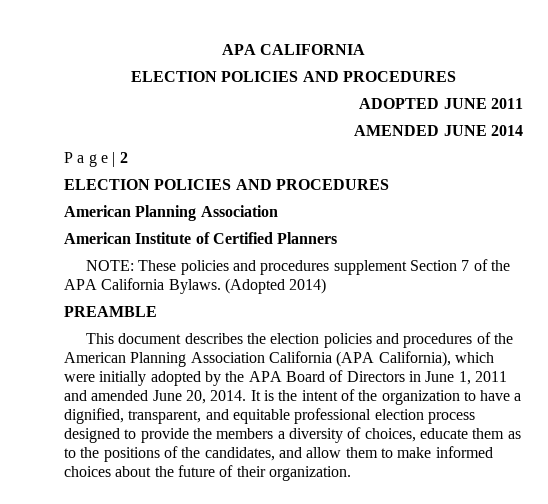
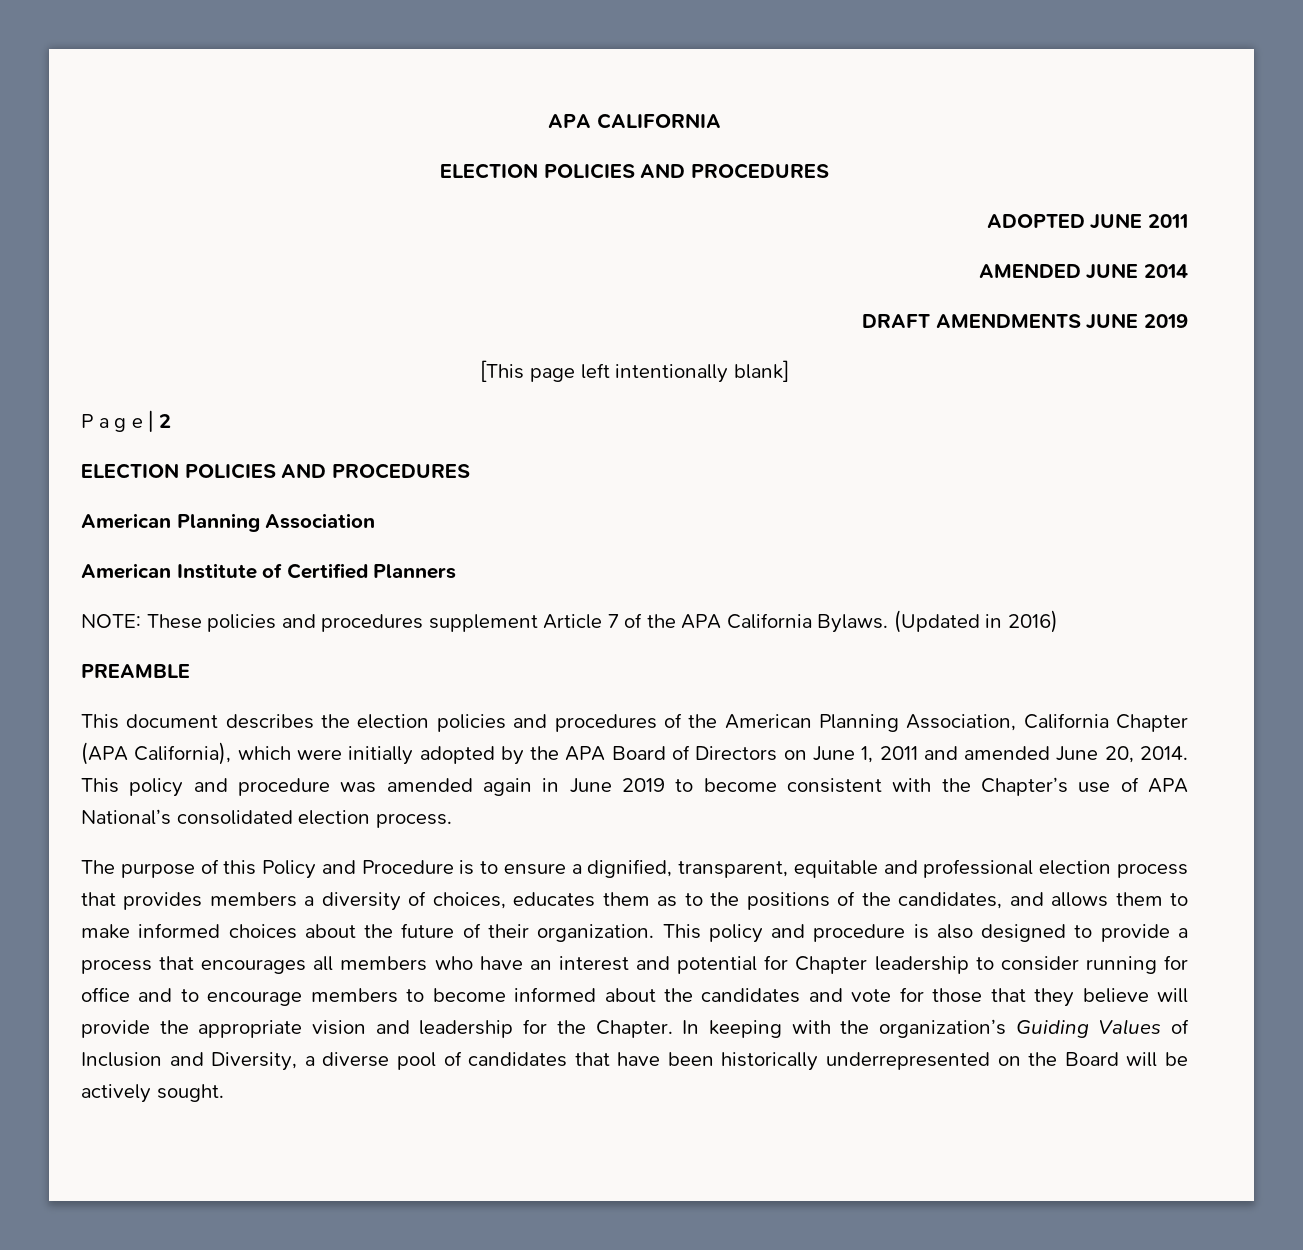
+ DRAFT AMENDMENTS JUNE 2019
+ [This page left intentionally blank]
- NOTE: These policies and procedures supplement Section 7 of the APA California Bylaws.
+ NOTE: These policies and procedures supplement Article 7 of the APA California Bylaws.
- (Adopted 2014)
+ (Updated in 2016)
- This document describes the election policies and procedures of the American Planning Association California (APA California), which were initially adopted by the APA Board of Directors in June 1, 2011 and amended June 20, 2014.
+ This document describes the election policies and procedures of the American Planning Association, California Chapter (APA California), which were initially adopted by the APA Board of Directors on June 1, 2011 and amended June 20, 2014.
- It is the intent of the organization to have a dignified, transparent, and equitable professional election process designed to provide the members a diversity of choices, educate them as to the positions of the candidates, and allow them to make informed choices about the future of their organization.
+ This policy and procedure was amended again in June 2019 to become consistent with the Chapter’s use of APA National’s consolidated election process.
+ The purpose of this Policy and Procedure is to ensure a dignified, transparent, equitable and professional election process that provides members a diversity of choices, educates them as to the positions of the candidates, and allows them to make informed choices about the future of their organization.
+ This policy and procedure is also designed to provide a process that encourages all members who have an interest and potential for Chapter leadership to consider running for office and to encourage members to become informed about the candidates and vote for those that they believe will provide the appropriate vision and leadership for the Chapter. In keeping with the organization’s Guiding Values of Inclusion and Diversity, a diverse pool of candidates that have been historically underrepresented on the Board will be actively sought.

